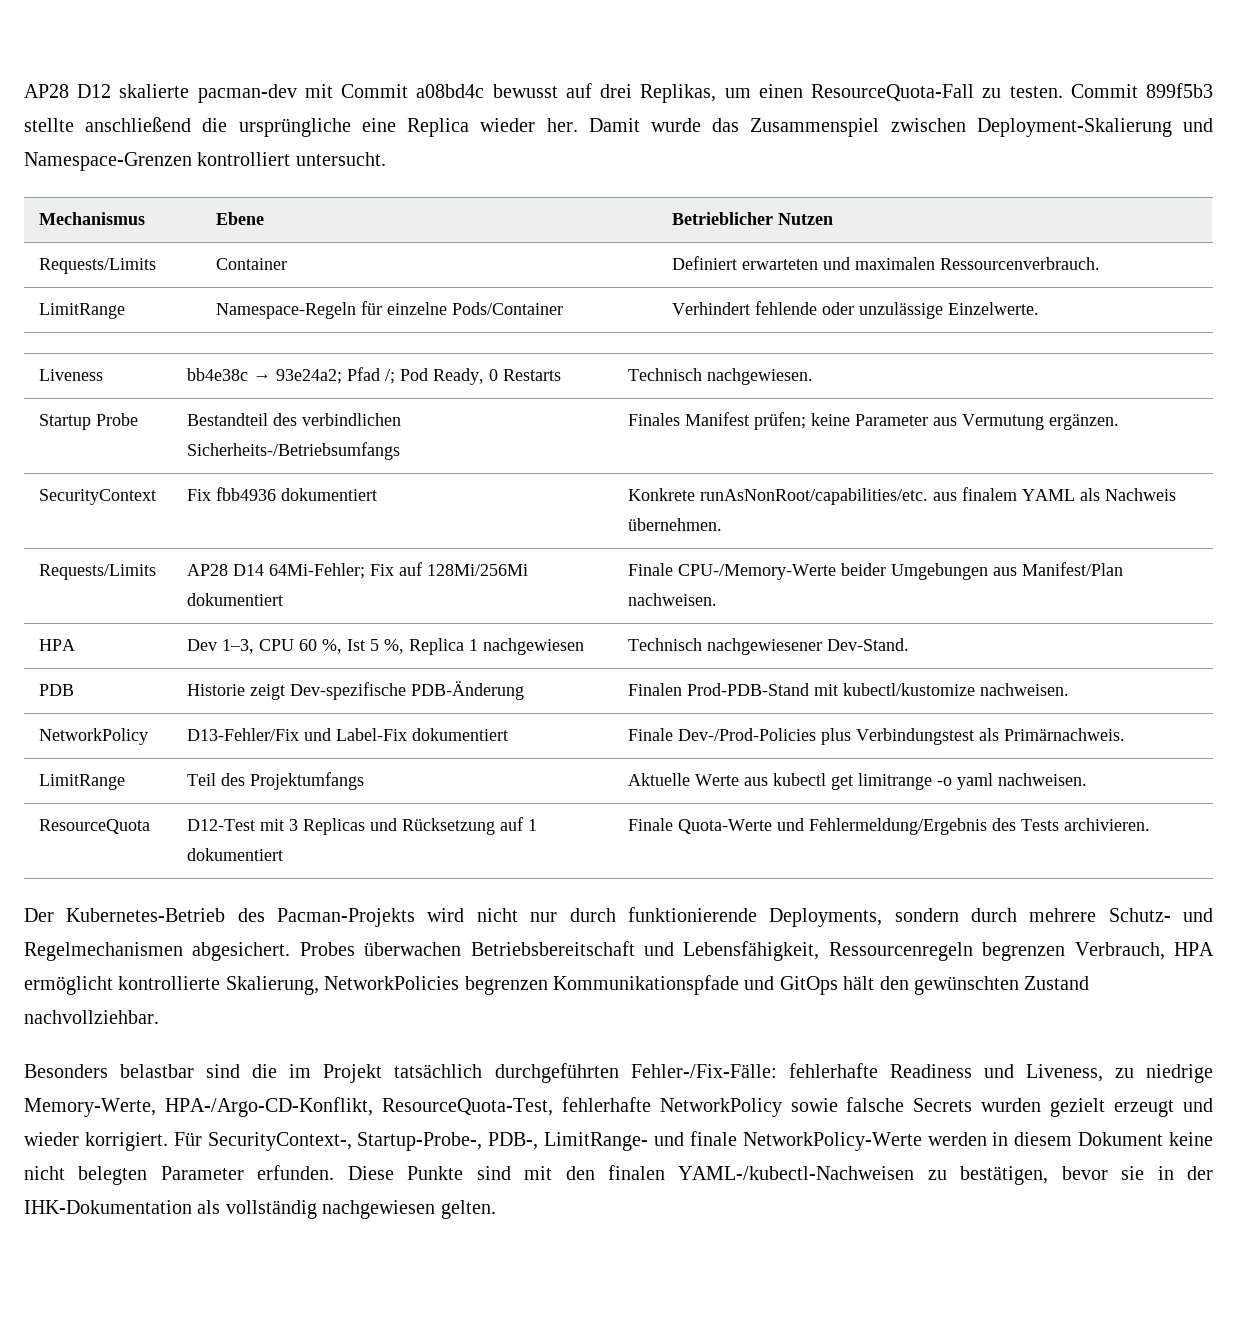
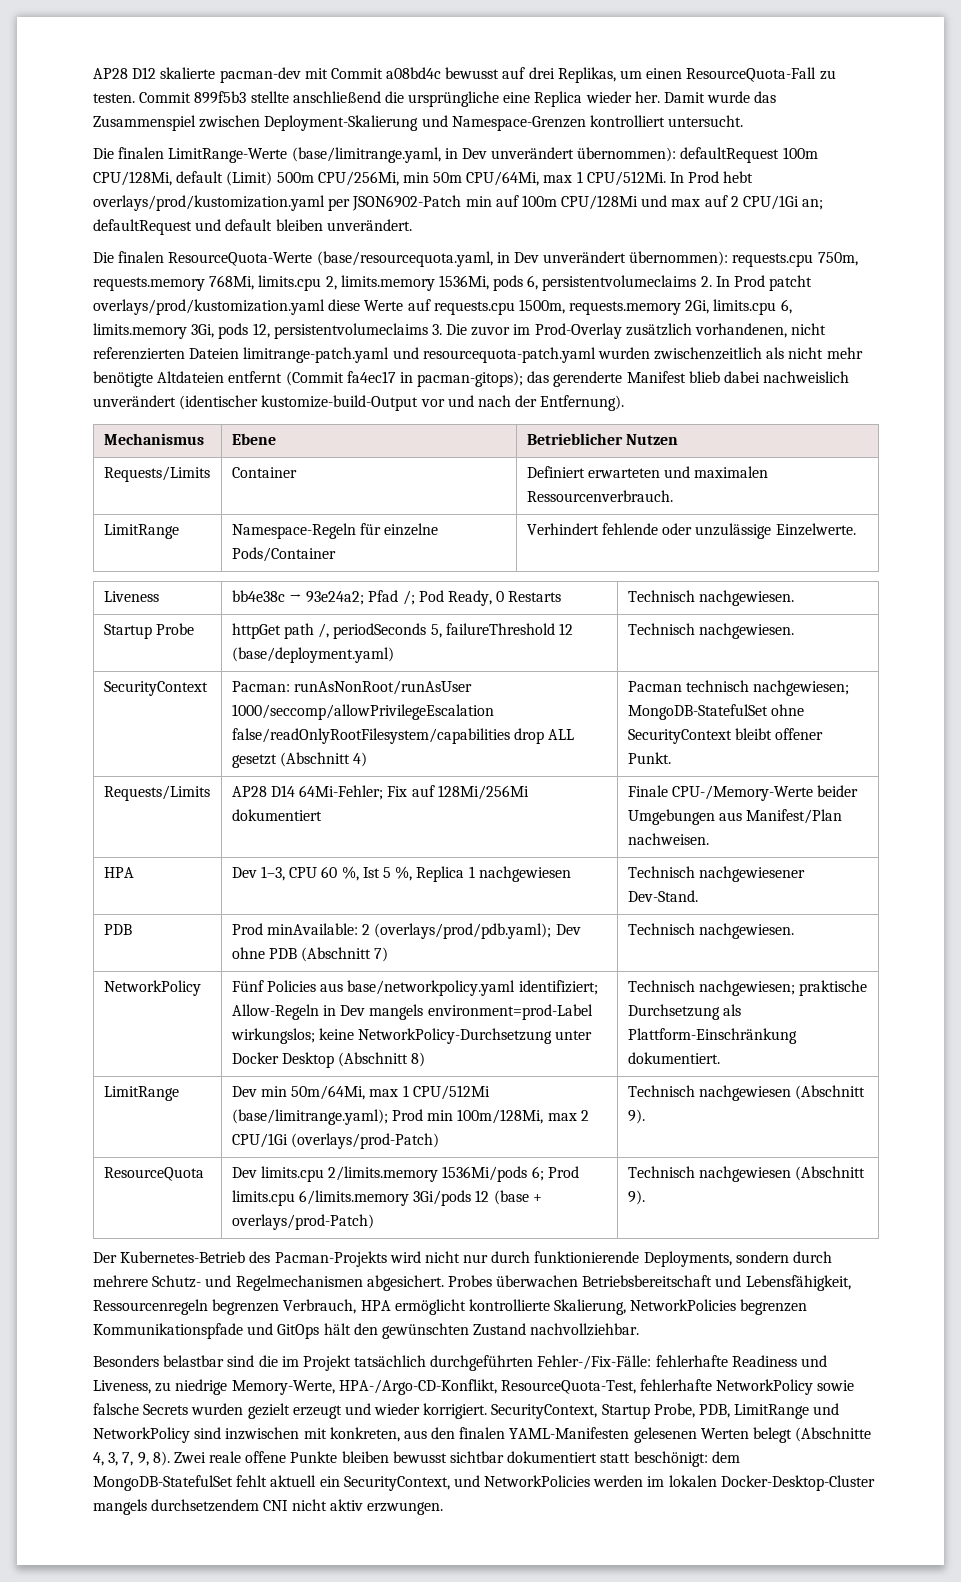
+ Die finalen LimitRange-Werte (base/limitrange.yaml, in Dev unverändert übernommen): defaultRequest 100m CPU/128Mi, default (Limit) 500m CPU/256Mi, min 50m CPU/64Mi, max 1 CPU/512Mi. In Prod hebt overlays/prod/kustomization.yaml per JSON6902-Patch min auf 100m CPU/128Mi und max auf 2 CPU/1Gi an; defaultRequest und default bleiben unverändert.
+ Die finalen ResourceQuota-Werte (base/resourcequota.yaml, in Dev unverändert übernommen): requests.cpu 750m, requests.memory 768Mi, limits.cpu 2, limits.memory 1536Mi, pods 6, persistentvolumeclaims 2. In Prod patcht overlays/prod/kustomization.yaml diese Werte auf requests.cpu 1500m, requests.memory 2Gi, limits.cpu 6, limits.memory 3Gi, pods 12, persistentvolumeclaims 3. Die zuvor im Prod-Overlay zusätzlich vorhandenen, nicht referenzierten Dateien limitrange-patch.yaml und resourcequota-patch.yaml wurden zwischenzeitlich als nicht mehr benötigte Altdateien entfernt (Commit fa4ec17 in pacman-gitops); das gerenderte Manifest blieb dabei nachweislich unverändert (identischer kustomize-build-Output vor und nach der Entfernung).
- Startup Probe | Bestandteil des verbindlichen Sicherheits-/Betriebsumfangs | Finales Manifest prüfen; keine Parameter aus Vermutung ergänzen.
- SecurityContext | Fix fbb4936 dokumentiert | Konkrete runAsNonRoot/capabilities/etc. aus finalem YAML als Nachweis übernehmen.
+ Startup Probe | httpGet path /, periodSeconds 5, failureThreshold 12 (base/deployment.yaml) | Technisch nachgewiesen.
+ SecurityContext | Pacman: runAsNonRoot/runAsUser 1000/seccomp/allowPrivilegeEscalation false/readOnlyRootFilesystem/capabilities drop ALL gesetzt (Abschnitt 4) | Pacman technisch nachgewiesen; MongoDB-StatefulSet ohne SecurityContext bleibt offener Punkt.
- PDB | Historie zeigt Dev-spezifische PDB-Änderung | Finalen Prod-PDB-Stand mit kubectl/kustomize nachweisen.
- NetworkPolicy | D13-Fehler/Fix und Label-Fix dokumentiert | Finale Dev-/Prod-Policies plus Verbindungstest als Primärnachweis.
- LimitRange | Teil des Projektumfangs | Aktuelle Werte aus kubectl get limitrange -o yaml nachweisen.
- ResourceQuota | D12-Test mit 3 Replicas und Rücksetzung auf 1 dokumentiert | Finale Quota-Werte und Fehlermeldung/Ergebnis des Tests archivieren.
+ PDB | Prod minAvailable: 2 (overlays/prod/pdb.yaml); Dev ohne PDB (Abschnitt 7) | Technisch nachgewiesen.
+ NetworkPolicy | Fünf Policies aus base/networkpolicy.yaml identifiziert; Allow-Regeln in Dev mangels environment=prod-Label wirkungslos; keine NetworkPolicy-Durchsetzung unter Docker Desktop (Abschnitt 8) | Technisch nachgewiesen; praktische Durchsetzung als Plattform-Einschränkung dokumentiert.
+ LimitRange | Dev min 50m/64Mi, max 1 CPU/512Mi (base/limitrange.yaml); Prod min 100m/128Mi, max 2 CPU/1Gi (overlays/prod-Patch) | Technisch nachgewiesen (Abschnitt 9).
+ ResourceQuota | Dev limits.cpu 2/limits.memory 1536Mi/pods 6; Prod limits.cpu 6/limits.memory 3Gi/pods 12 (base + overlays/prod-Patch) | Technisch nachgewiesen (Abschnitt 9).
- Für SecurityContext-, Startup-Probe-, PDB-, LimitRange- und finale NetworkPolicy-Werte werden in diesem Dokument keine nicht belegten Parameter erfunden. Diese Punkte sind mit den finalen YAML-/kubectl-Nachweisen zu bestätigen, bevor sie in der IHK-Dokumentation als vollständig nachgewiesen gelten.
+ SecurityContext, Startup Probe, PDB, LimitRange und NetworkPolicy sind inzwischen mit konkreten, aus den finalen YAML-Manifesten gelesenen Werten belegt (Abschnitte 4, 3, 7, 9, 8). Zwei reale offene Punkte bleiben bewusst sichtbar dokumentiert statt beschönigt: dem MongoDB-StatefulSet fehlt aktuell ein SecurityContext, und NetworkPolicies werden im lokalen Docker-Desktop-Cluster mangels durchsetzendem CNI nicht aktiv erzwungen.

